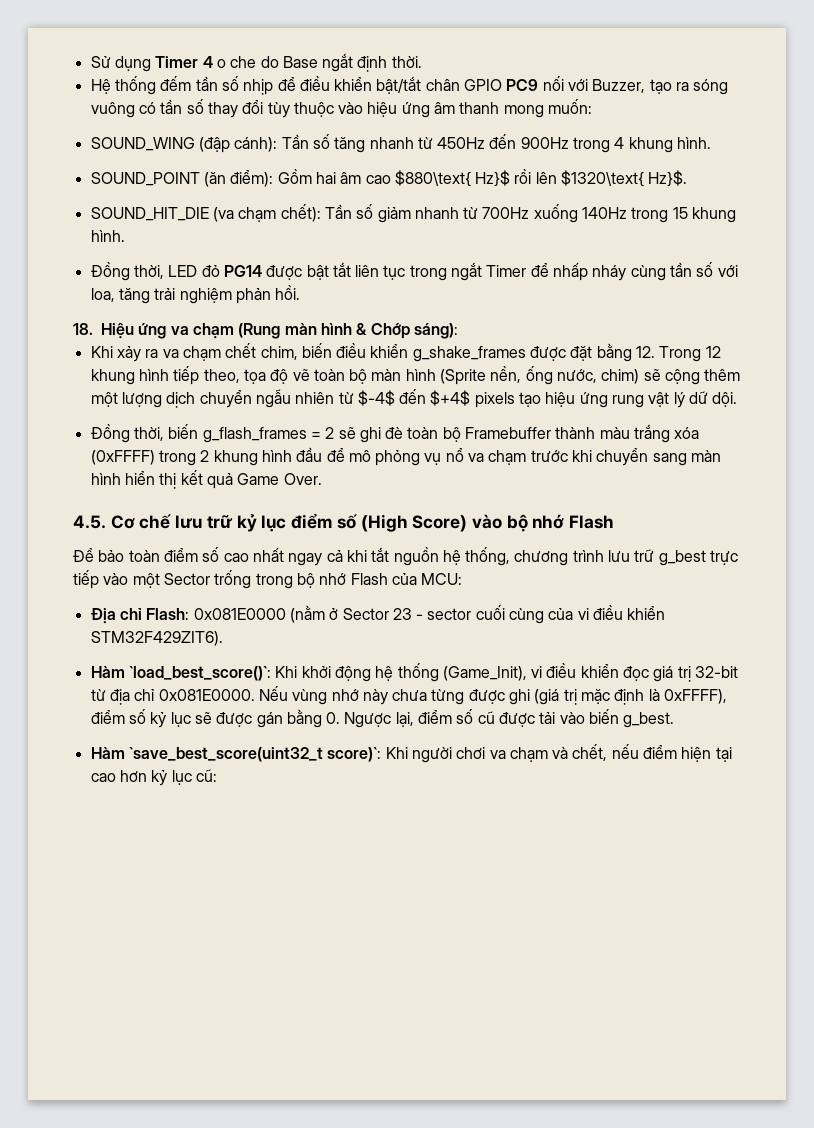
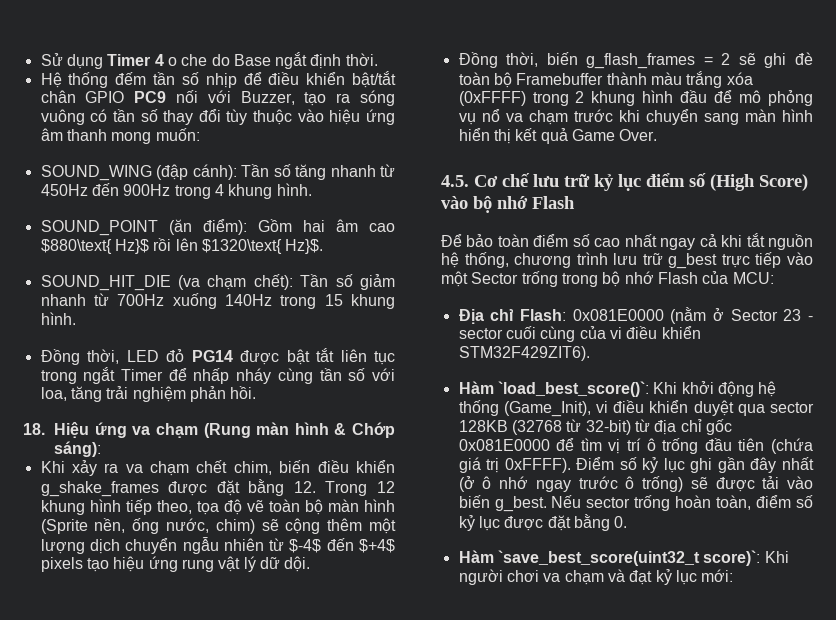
- Hàm `load_best_score()`: Khi khởi động hệ thống (Game_Init), vi điều khiển đọc giá trị 32-bit từ địa chỉ 0x081E0000. Nếu vùng nhớ này chưa từng được ghi (giá trị mặc định là 0xFFFF), điểm số kỷ lục sẽ được gán bằng 0. Ngược lại, điểm số cũ được tải vào biến g_best.
+ Hàm `load_best_score()`: Khi khởi động hệ thống (Game_Init), vi điều khiển duyệt qua sector 128KB (32768 từ 32-bit) từ địa chỉ gốc 0x081E0000 để tìm vị trí ô trống đầu tiên (chứa giá trị 0xFFFF). Điểm số kỷ lục ghi gần đây nhất (ở ô nhớ ngay trước ô trống) sẽ được tải vào biến g_best. Nếu sector trống hoàn toàn, điểm số kỷ lục được đặt bằng 0.
- Hàm `save_best_score(uint32_t score)`: Khi người chơi va chạm và chết, nếu điểm hiện tại cao hơn kỷ lục cũ:
+ Hàm `save_best_score(uint32_t score)`: Khi người chơi va chạm và đạt kỷ lục mới:

